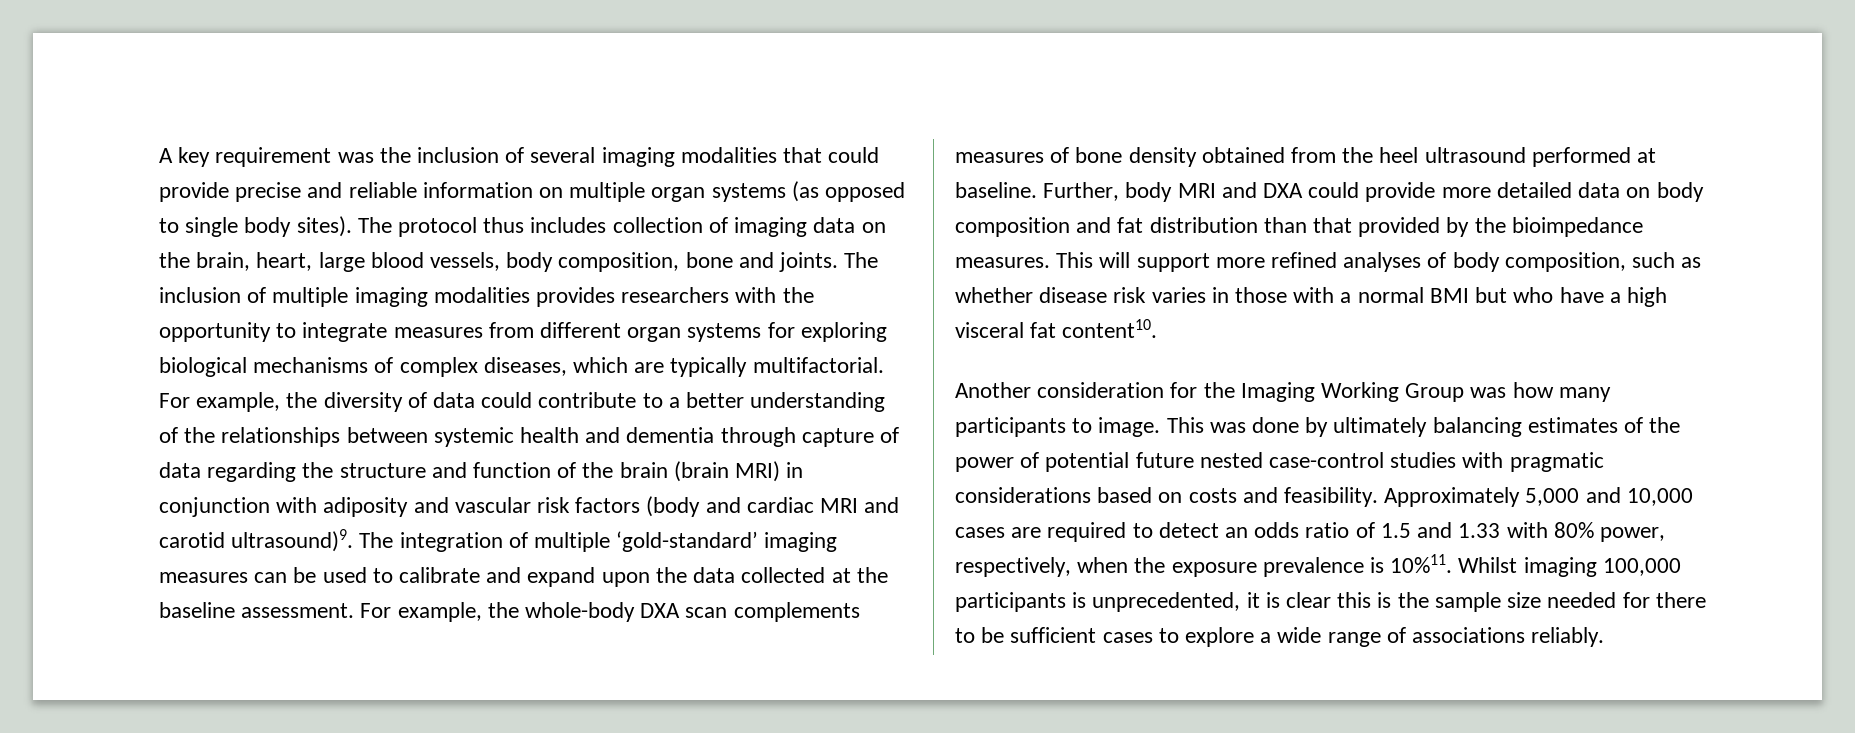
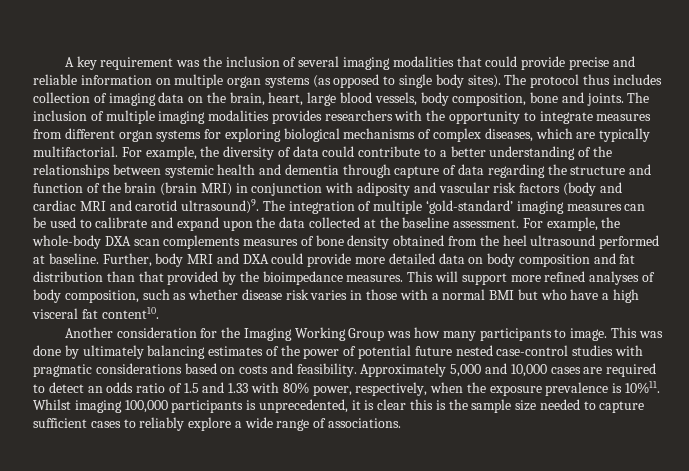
- Whilst imaging 100,000 participants is unprecedented, it is clear this is the sample size needed for there to be sufficient cases to explore a wide range of associations reliably.
+ Whilst imaging 100,000 participants is unprecedented, it is clear this is the sample size needed to capture sufficient cases to reliably explore a wide range of associations.

